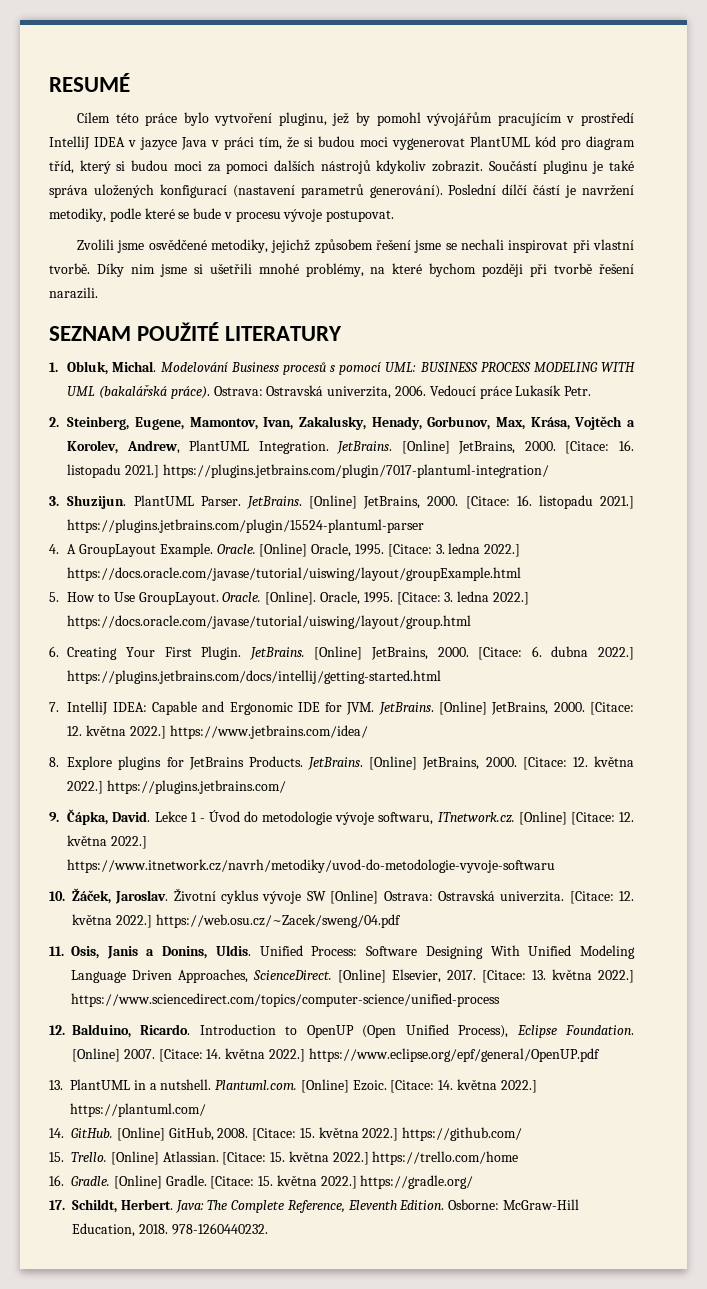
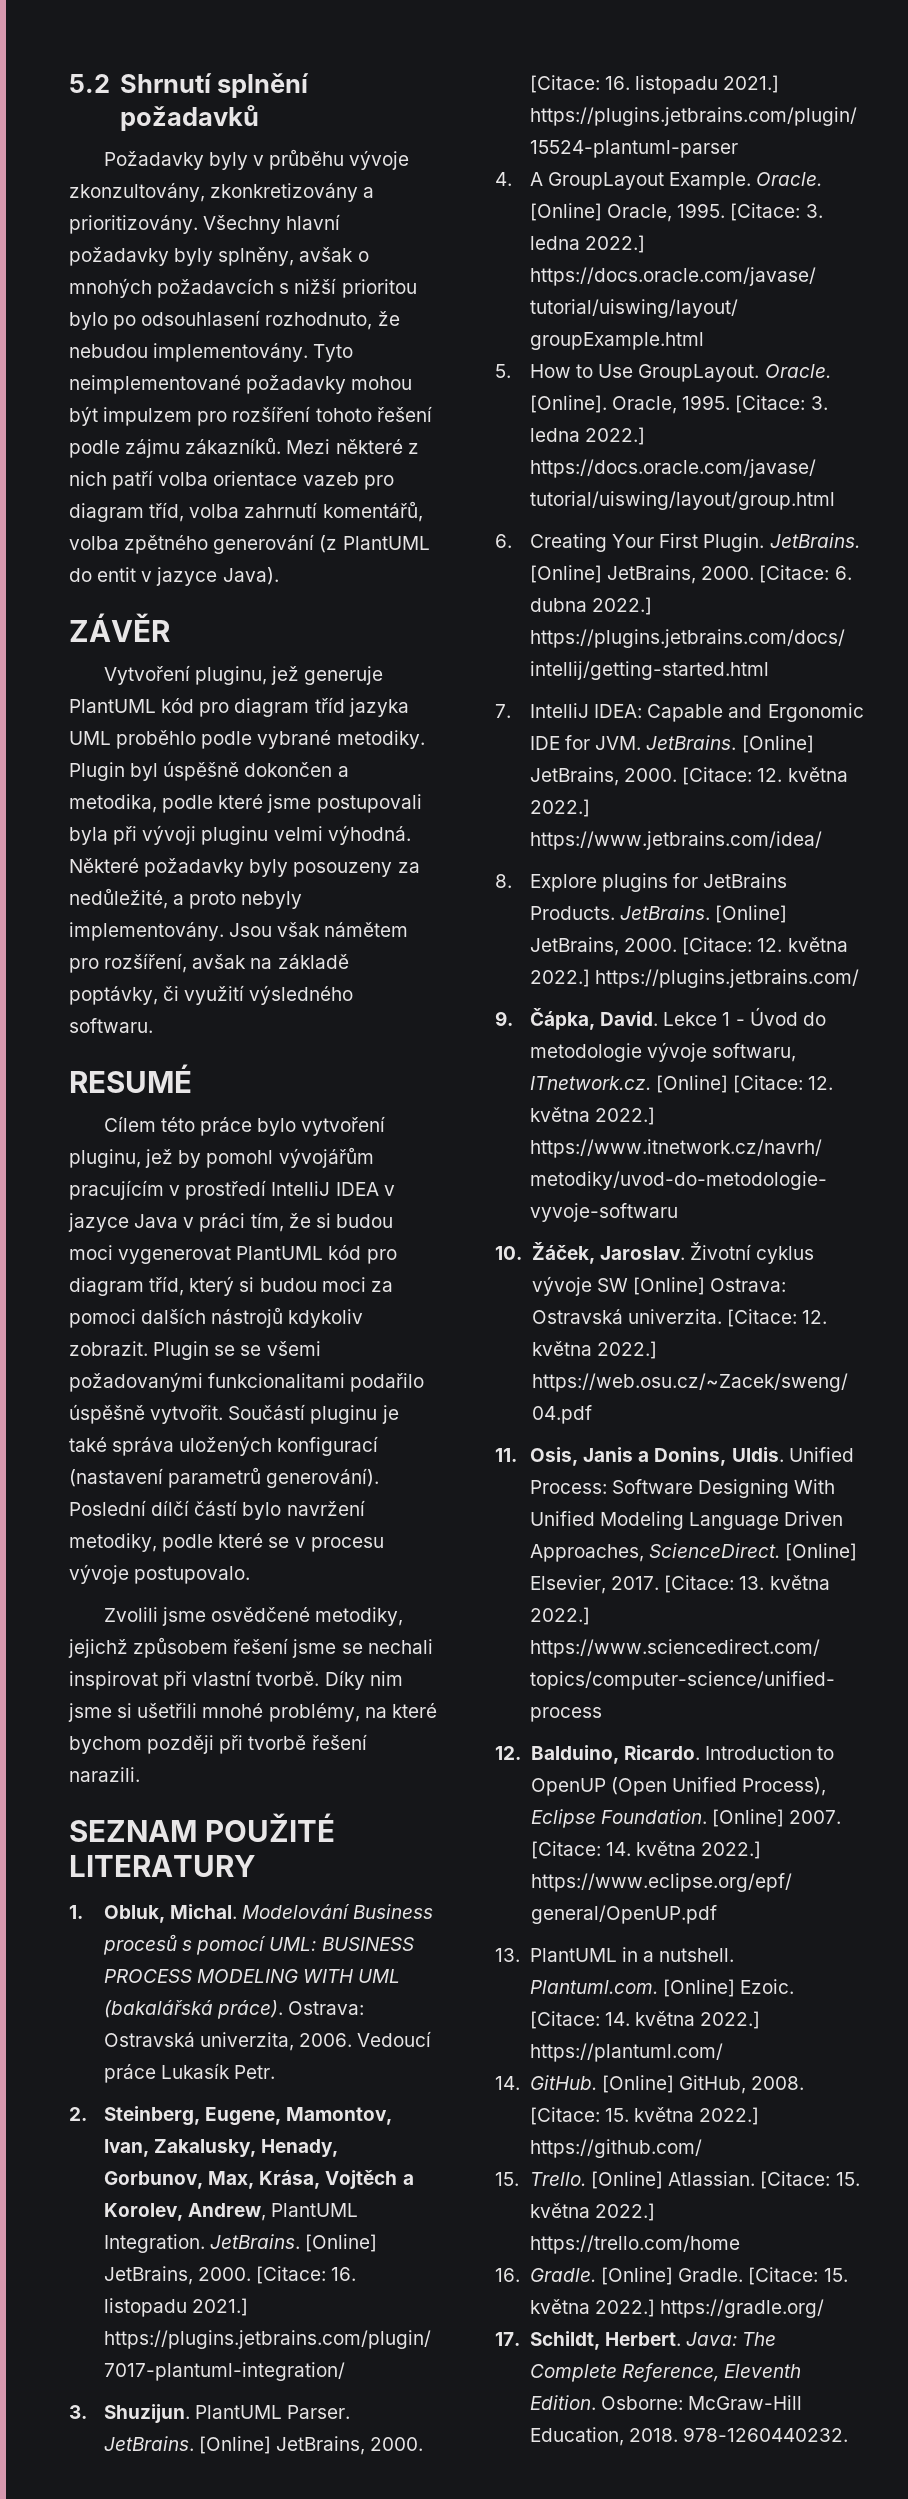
+ 5.2 Shrnutí splnění požadavků
+ Požadavky byly v průběhu vývoje zkonzultovány, zkonkretizovány a prioritizovány. Všechny hlavní požadavky byly splněny, avšak o mnohých požadavcích s nižší prioritou bylo po odsouhlasení rozhodnuto, že nebudou implementovány. Tyto neimplementované požadavky mohou být impulzem pro rozšíření tohoto řešení podle zájmu zákazníků. Mezi některé z nich patří volba orientace vazeb pro diagram tříd, volba zahrnutí komentářů, volba zpětného generování (z PlantUML do entit v jazyce Java).
+ ZÁVĚR
+ Vytvoření pluginu, jež generuje PlantUML kód pro diagram tříd jazyka UML proběhlo podle vybrané metodiky. Plugin byl úspěšně dokončen a metodika, podle které jsme postupovali byla při vývoji pluginu velmi výhodná. Některé požadavky byly posouzeny za nedůležité, a proto nebyly implementovány. Jsou však námětem pro rozšíření, avšak na základě poptávky, či využití výsledného softwaru.
+ Plugin se se všemi požadovanými funkcionalitami podařilo úspěšně vytvořit.
- Poslední dílčí částí je navržení metodiky, podle které se bude v procesu vývoje postupovat.
+ Poslední dílčí částí bylo navržení metodiky, podle které se v procesu vývoje postupovalo.

